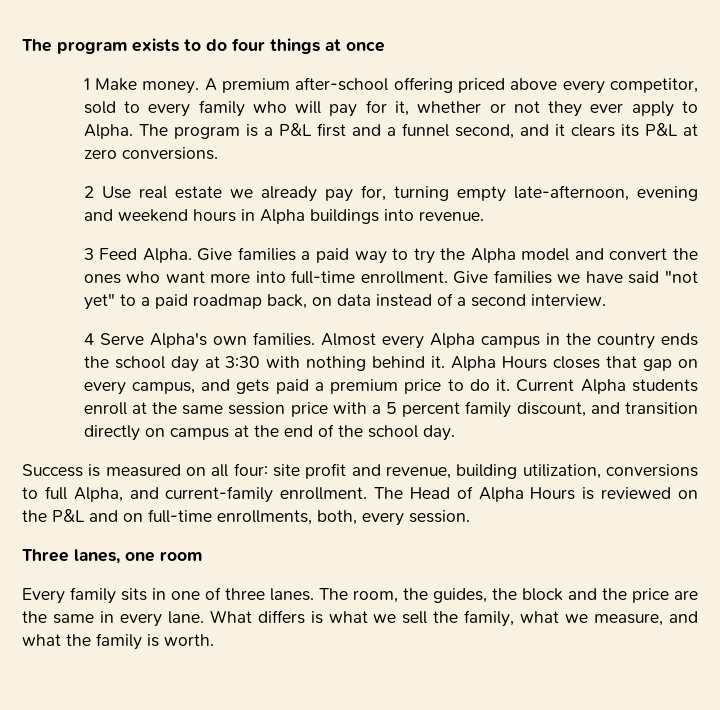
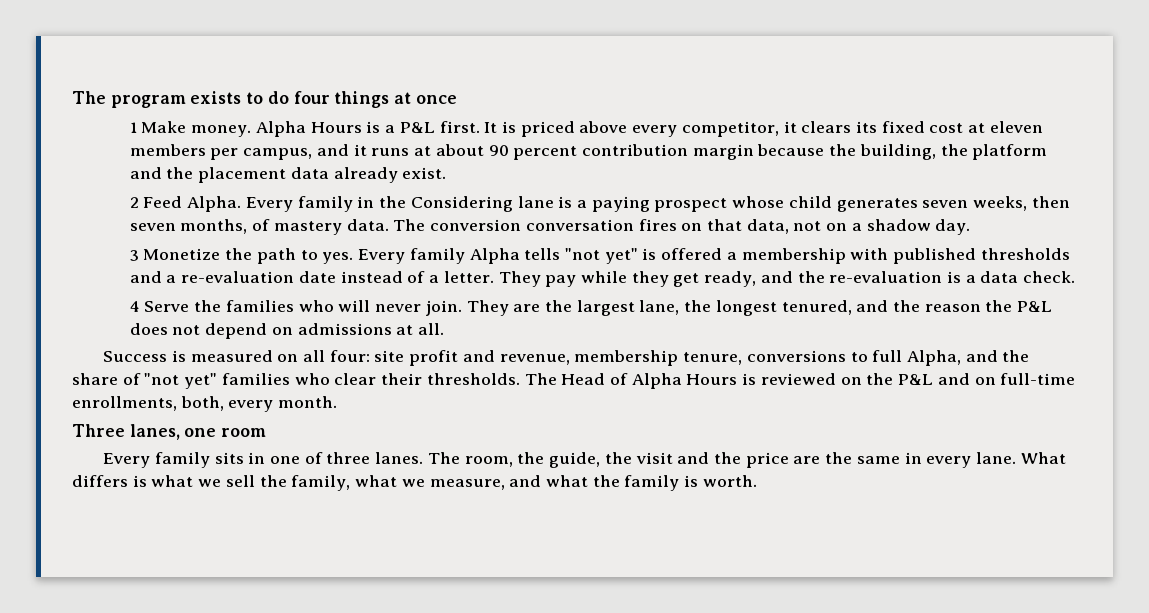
- A premium after-school offering priced above every competitor, sold to every family who will pay for it, whether or not they ever apply to Alpha. The program is a P&L first and a funnel second, and it clears its P&L at zero conversions.
- 2 Use real estate we already pay for, turning empty late-afternoon, evening and weekend hours in Alpha buildings into revenue.
- 3 Feed Alpha. Give families a paid way to try the Alpha model and convert the ones who want more into full-time enrollment. Give families we have said "not yet" to a paid roadmap back, on data instead of a second interview.
- 4 Serve Alpha's own families. Almost every Alpha campus in the country ends the school day at 3:30 with nothing behind it. Alpha Hours closes that gap on every campus, and gets paid a premium price to do it. Current Alpha students enroll at the same session price with a 5 percent family discount, and transition directly on campus at the end of the school day.
+ Alpha Hours is a P&L first. It is priced above every competitor, it clears its fixed cost at eleven members per campus, and it runs at about 90 percent contribution margin because the building, the platform and the placement data already exist.
+ 2 Feed Alpha. Every family in the Considering lane is a paying prospect whose child generates seven weeks, then seven months, of mastery data. The conversion conversation fires on that data, not on a shadow day.
+ 3 Monetize the path to yes. Every family Alpha tells "not yet" is offered a membership with published thresholds and a re-evaluation date instead of a letter. They pay while they get ready, and the re-evaluation is a data check.
+ 4 Serve the families who will never join. They are the largest lane, the longest tenured, and the reason the P&L does not depend on admissions at all.
- Success is measured on all four: site profit and revenue, building utilization, conversions to full Alpha, and current-family enrollment.
+ Success is measured on all four: site profit and revenue, membership tenure, conversions to full Alpha, and the share of "not yet" families who clear their thresholds.
- The Head of Alpha Hours is reviewed on the P&L and on full-time enrollments, both, every session.
+ The Head of Alpha Hours is reviewed on the P&L and on full-time enrollments, both, every month.
- The room, the guides, the block and the price are the same in every lane.
+ The room, the guide, the visit and the price are the same in every lane.

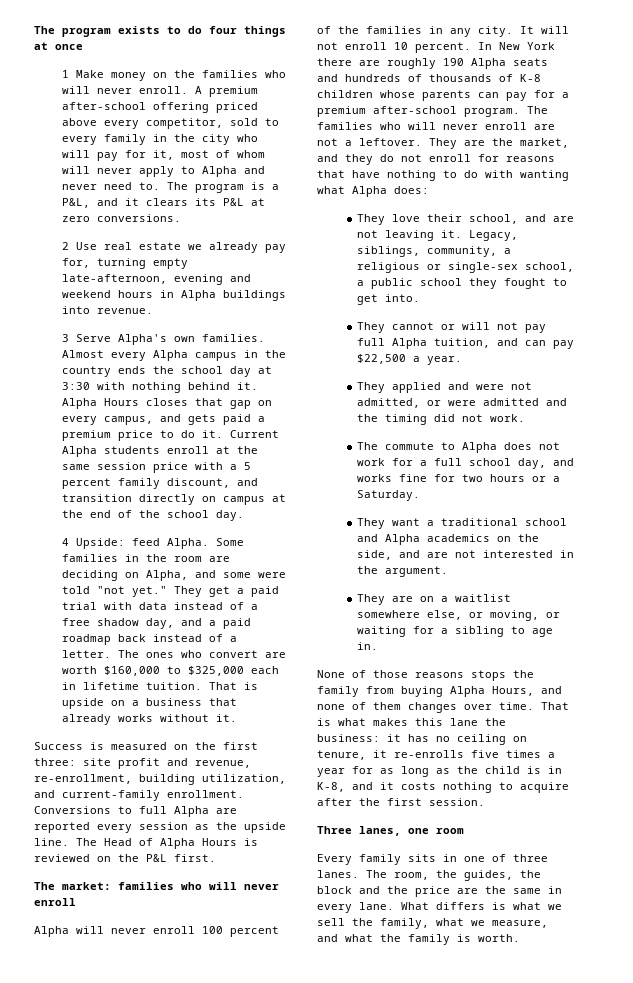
- 1 Make money. Alpha Hours is a P&L first. It is priced above every competitor, it clears its fixed cost at eleven members per campus, and it runs at about 90 percent contribution margin because the building, the platform and the placement data already exist.
- 2 Feed Alpha. Every family in the Considering lane is a paying prospect whose child generates seven weeks, then seven months, of mastery data. The conversion conversation fires on that data, not on a shadow day.
- 3 Monetize the path to yes. Every family Alpha tells "not yet" is offered a membership with published thresholds and a re-evaluation date instead of a letter. They pay while they get ready, and the re-evaluation is a data check.
- 4 Serve the families who will never join. They are the largest lane, the longest tenured, and the reason the P&L does not depend on admissions at all.
+ 1 Make money on the families who will never enroll. A premium after-school offering priced above every competitor, sold to every family in the city who will pay for it, most of whom will never apply to Alpha and never need to. The program is a P&L, and it clears its P&L at zero conversions.
+ 2 Use real estate we already pay for, turning empty late-afternoon, evening and weekend hours in Alpha buildings into revenue.
+ 3 Serve Alpha's own families. Almost every Alpha campus in the country ends the school day at 3:30 with nothing behind it. Alpha Hours closes that gap on every campus, and gets paid a premium price to do it. Current Alpha students enroll at the same session price with a 5 percent family discount, and transition directly on campus at the end of the school day.
+ 4 Upside: feed Alpha. Some families in the room are deciding on Alpha, and some were told "not yet." They get a paid trial with data instead of a free shadow day, and a paid roadmap back instead of a letter. The ones who convert are worth $160,000 to $325,000 each in lifetime tuition. That is upside on a business that already works without it.
- Success is measured on all four: site profit and revenue, membership tenure, conversions to full Alpha, and the share of "not yet" families who clear their thresholds.
+ Success is measured on the first three: site profit and revenue, re-enrollment, building utilization, and current-family enrollment. Conversions to full Alpha are reported every session as the upside line.
- The Head of Alpha Hours is reviewed on the P&L and on full-time enrollments, both, every month.
+ The Head of Alpha Hours is reviewed on the P&L first.
+ The market: families who will never enroll
+ Alpha will never enroll 100 percent of the families in any city. It will not enroll 10 percent. In New York there are roughly 190 Alpha seats and hundreds of thousands of K-8 children whose parents can pay for a premium after-school program. The families who will never enroll are not a leftover. They are the market, and they do not enroll for reasons that have nothing to do with wanting what Alpha does:
+ They love their school, and are not leaving it. Legacy, siblings, community, a religious or single-sex school, a public school they fought to get into.
+ They cannot or will not pay full Alpha tuition, and can pay $22,500 a year.
+ They applied and were not admitted, or were admitted and the timing did not work.
+ The commute to Alpha does not work for a full school day, and works fine for two hours or a Saturday.
+ They want a traditional school and Alpha academics on the side, and are not interested in the argument.
+ They are on a waitlist somewhere else, or moving, or waiting for a sibling to age in.
+ None of those reasons stops the family from buying Alpha Hours, and none of them changes over time. That is what makes this lane the business: it has no ceiling on tenure, it re-enrolls five times a year for as long as the child is in K-8, and it costs nothing to acquire after the first session.
- The room, the guide, the visit and the price are the same in every lane.
+ The room, the guides, the block and the price are the same in every lane.

